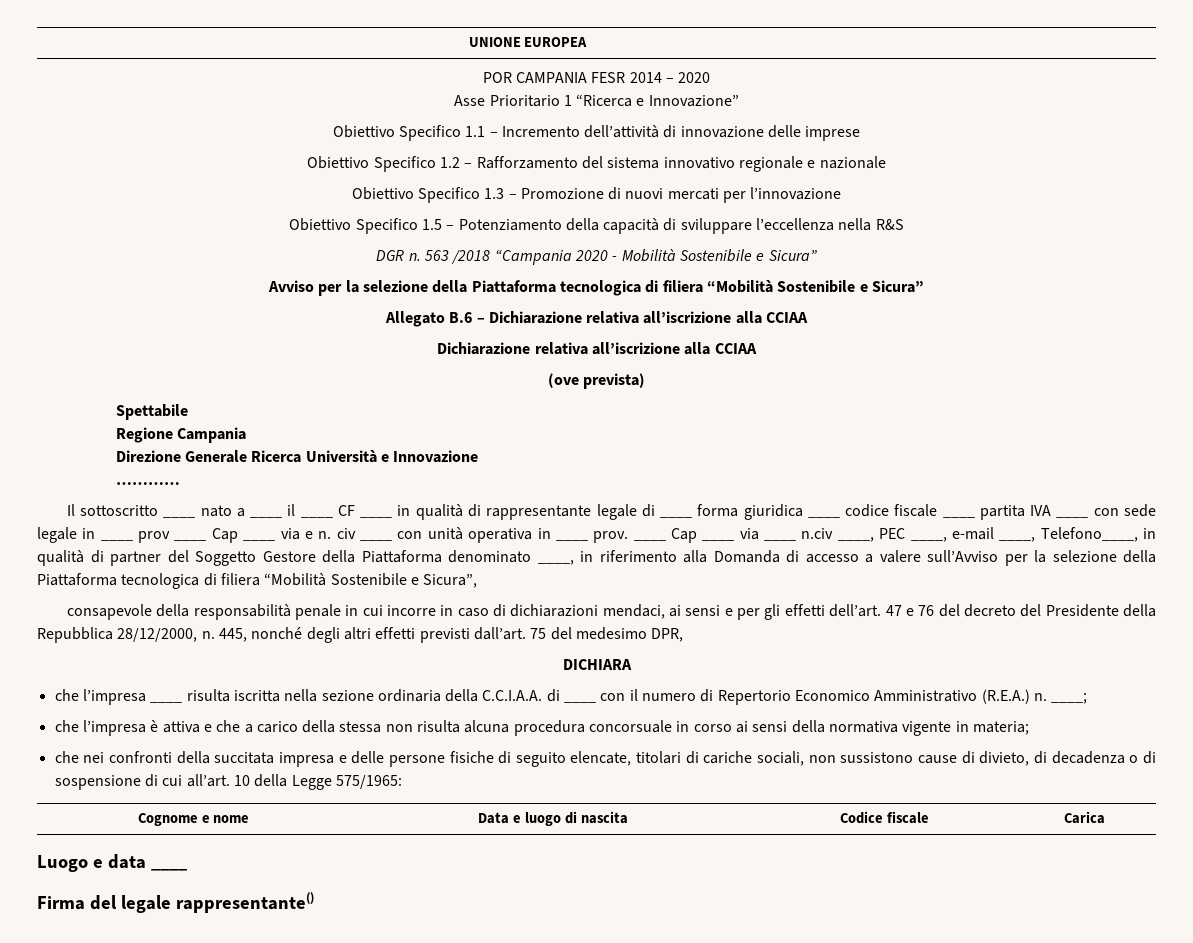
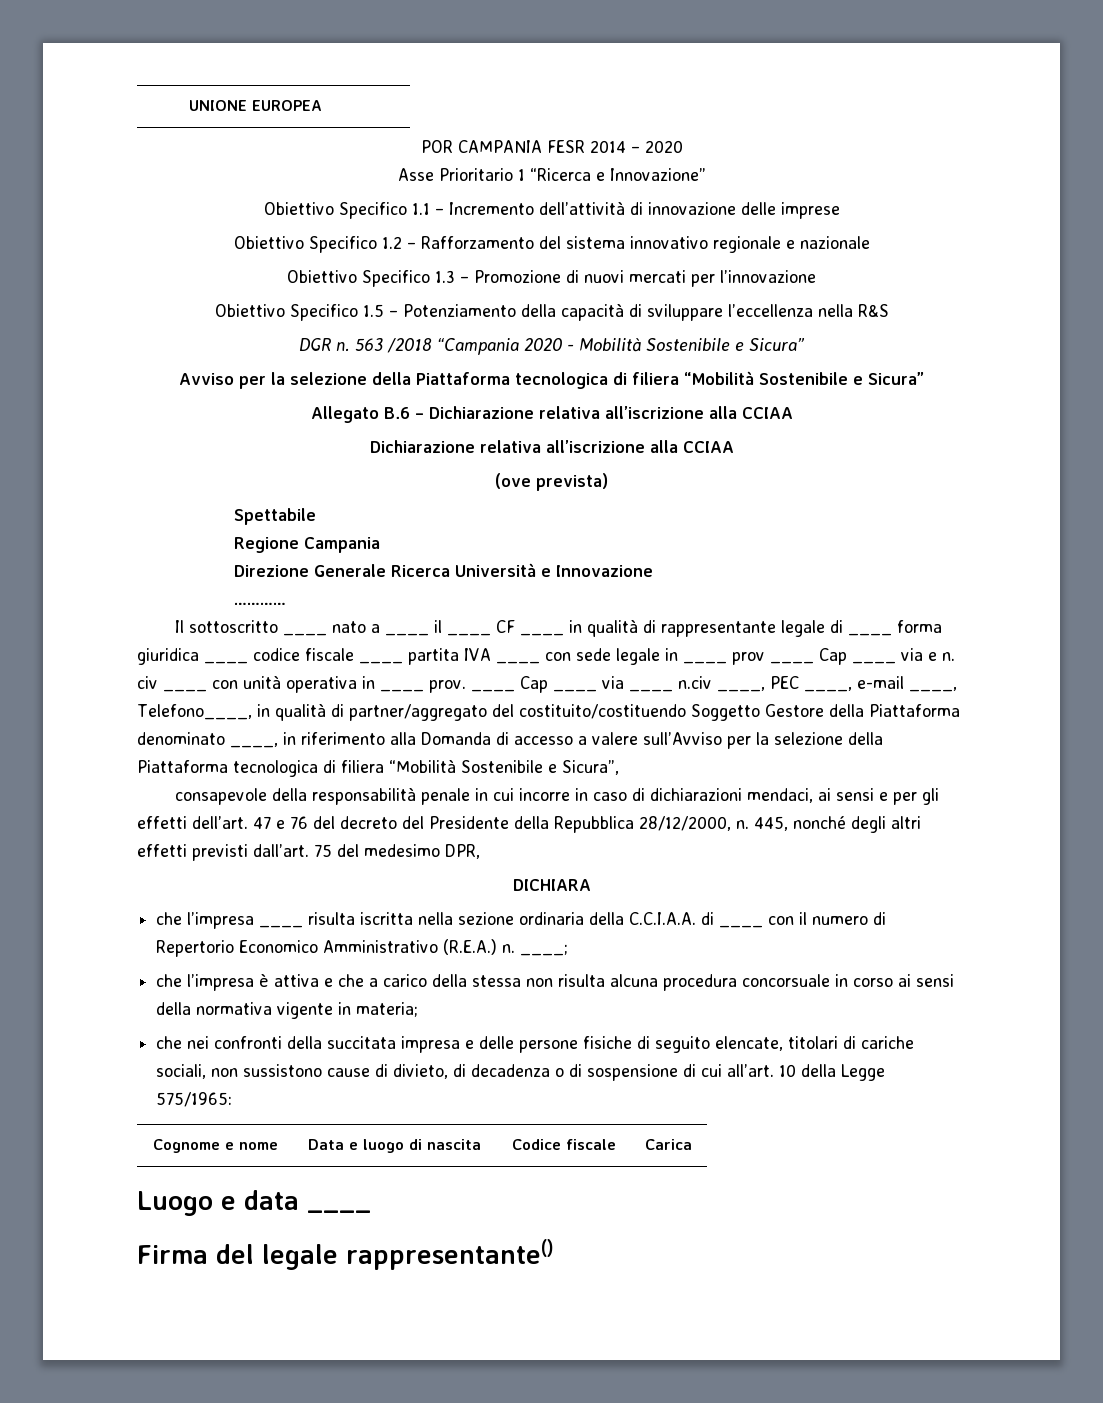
- ____ Cap ____ via ____ n.civ ____, PEC ____, e-mail ____, Telefono____, in qualità di partner del Soggetto Gestore della Piattaforma denominato ____, in riferimento alla Domanda di accesso a valere sull’Avviso per la selezione della Piattaforma tecnologica di filiera “Mobilità Sostenibile e Sicura”,
+ ____ Cap ____ via ____ n.civ ____, PEC ____, e-mail ____, Telefono____, in qualità di partner/aggregato del costituito/costituendo Soggetto Gestore della Piattaforma denominato ____, in riferimento alla Domanda di accesso a valere sull’Avviso per la selezione della Piattaforma tecnologica di filiera “Mobilità Sostenibile e Sicura”,

